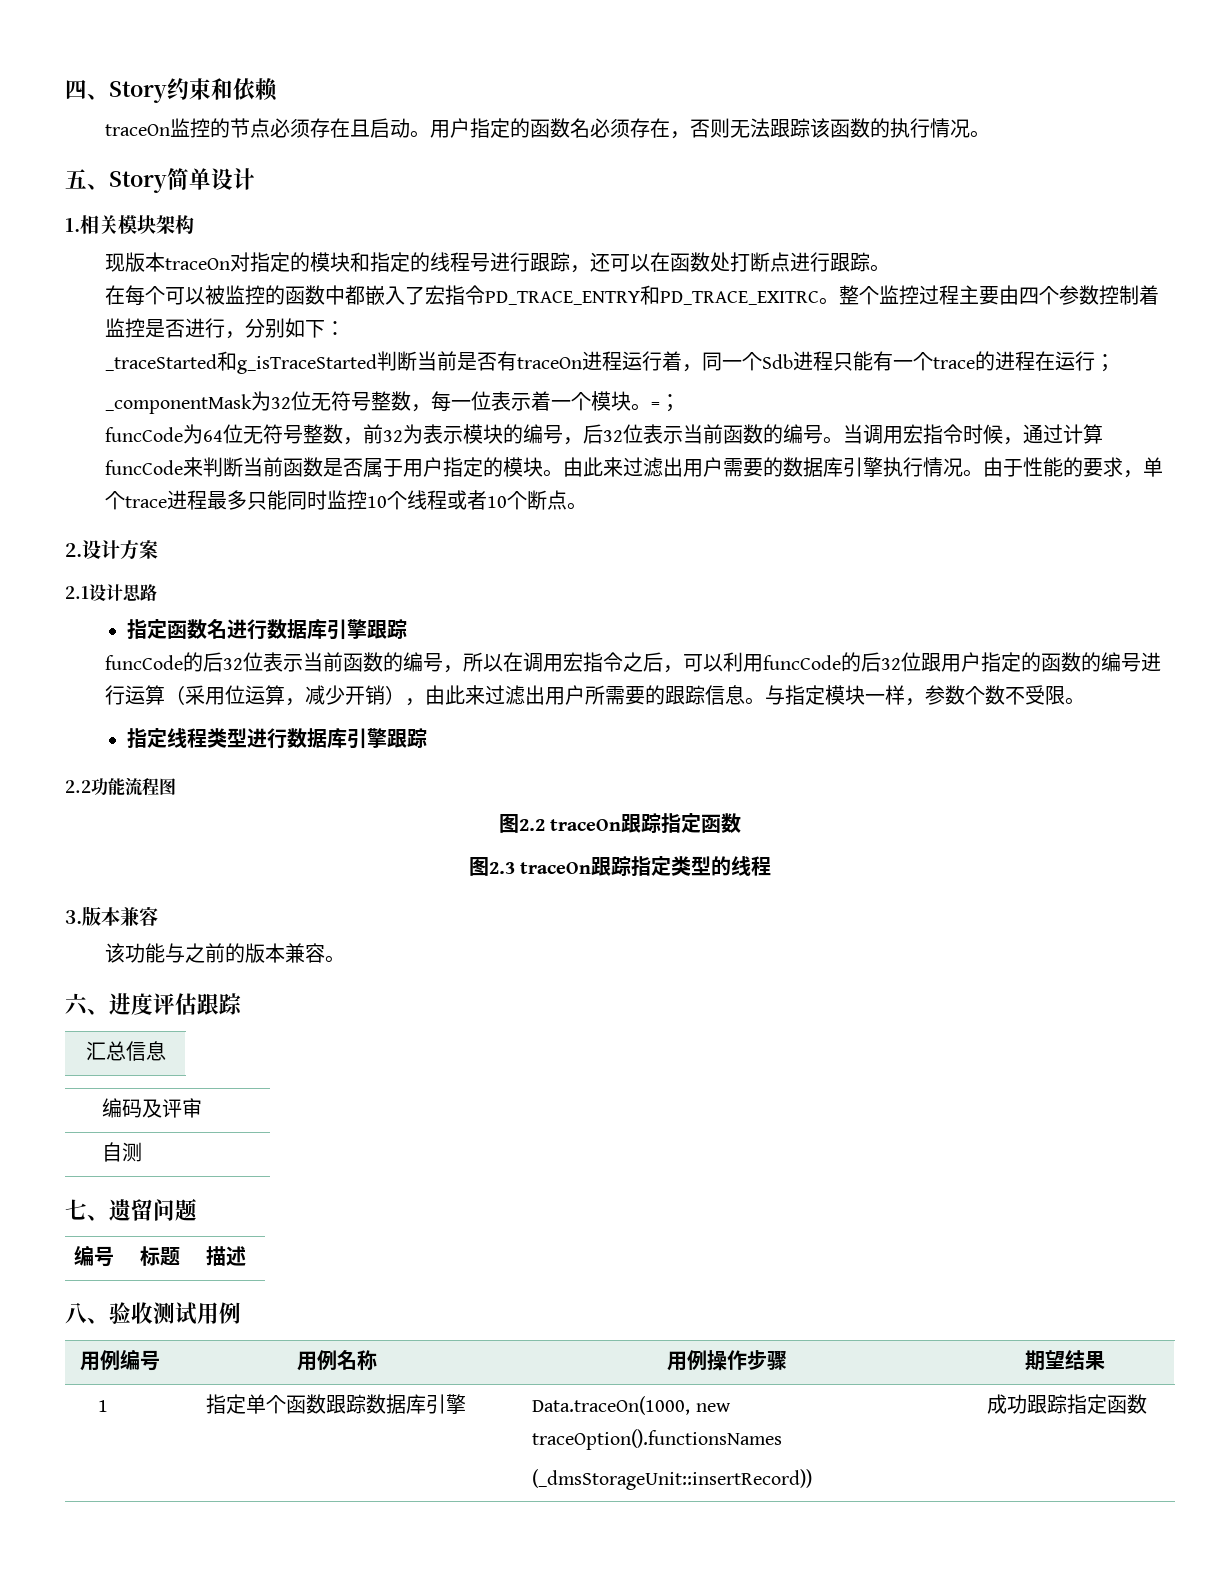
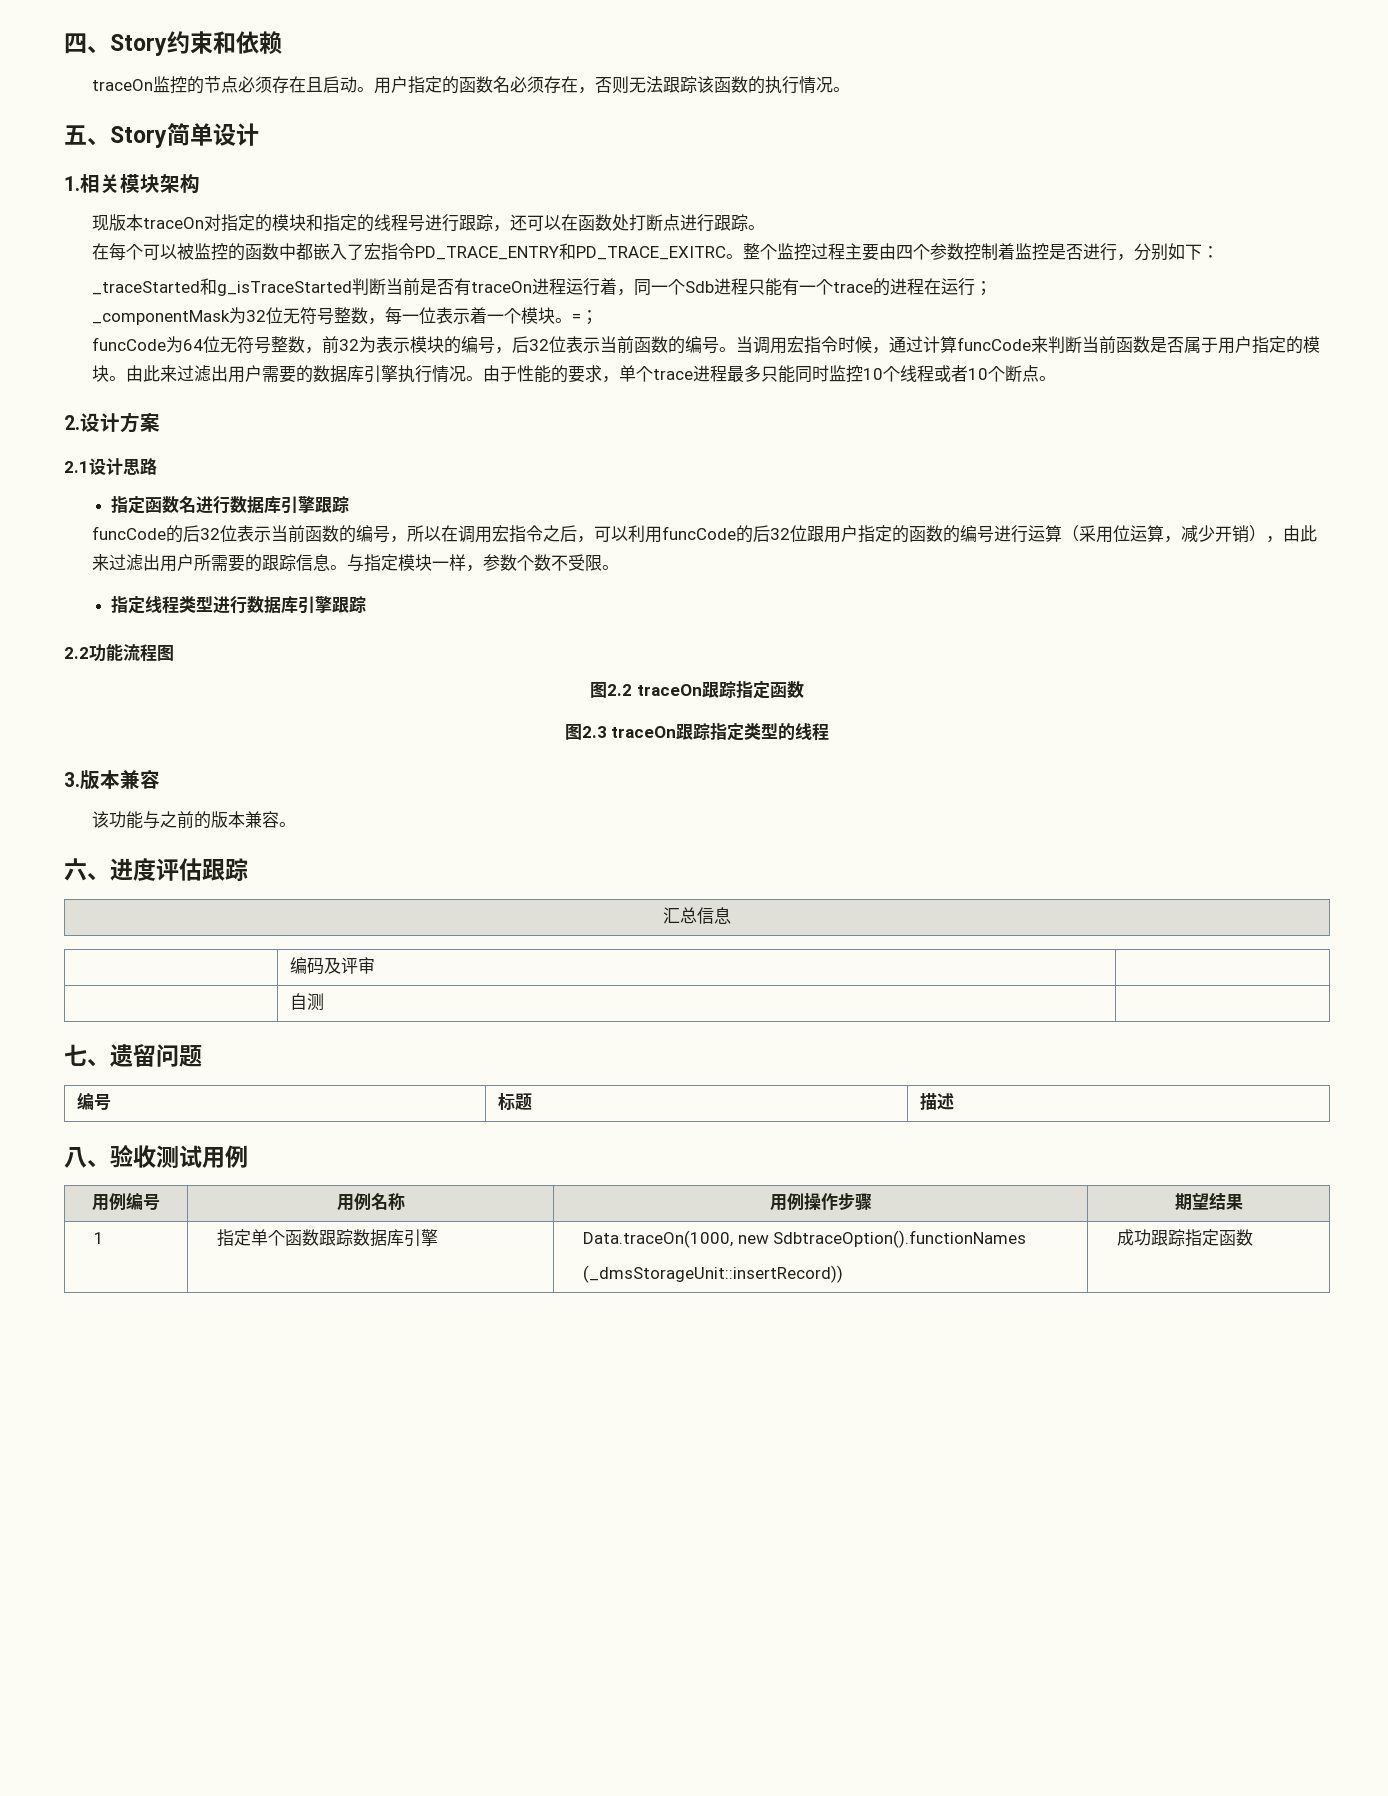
- 1 | 指定单个函数跟踪数据库引擎 | Data.traceOn(1000, new traceOption().functionsNames
+ 1 | 指定单个函数跟踪数据库引擎 | Data.traceOn(1000, new SdbtraceOption().functionNames

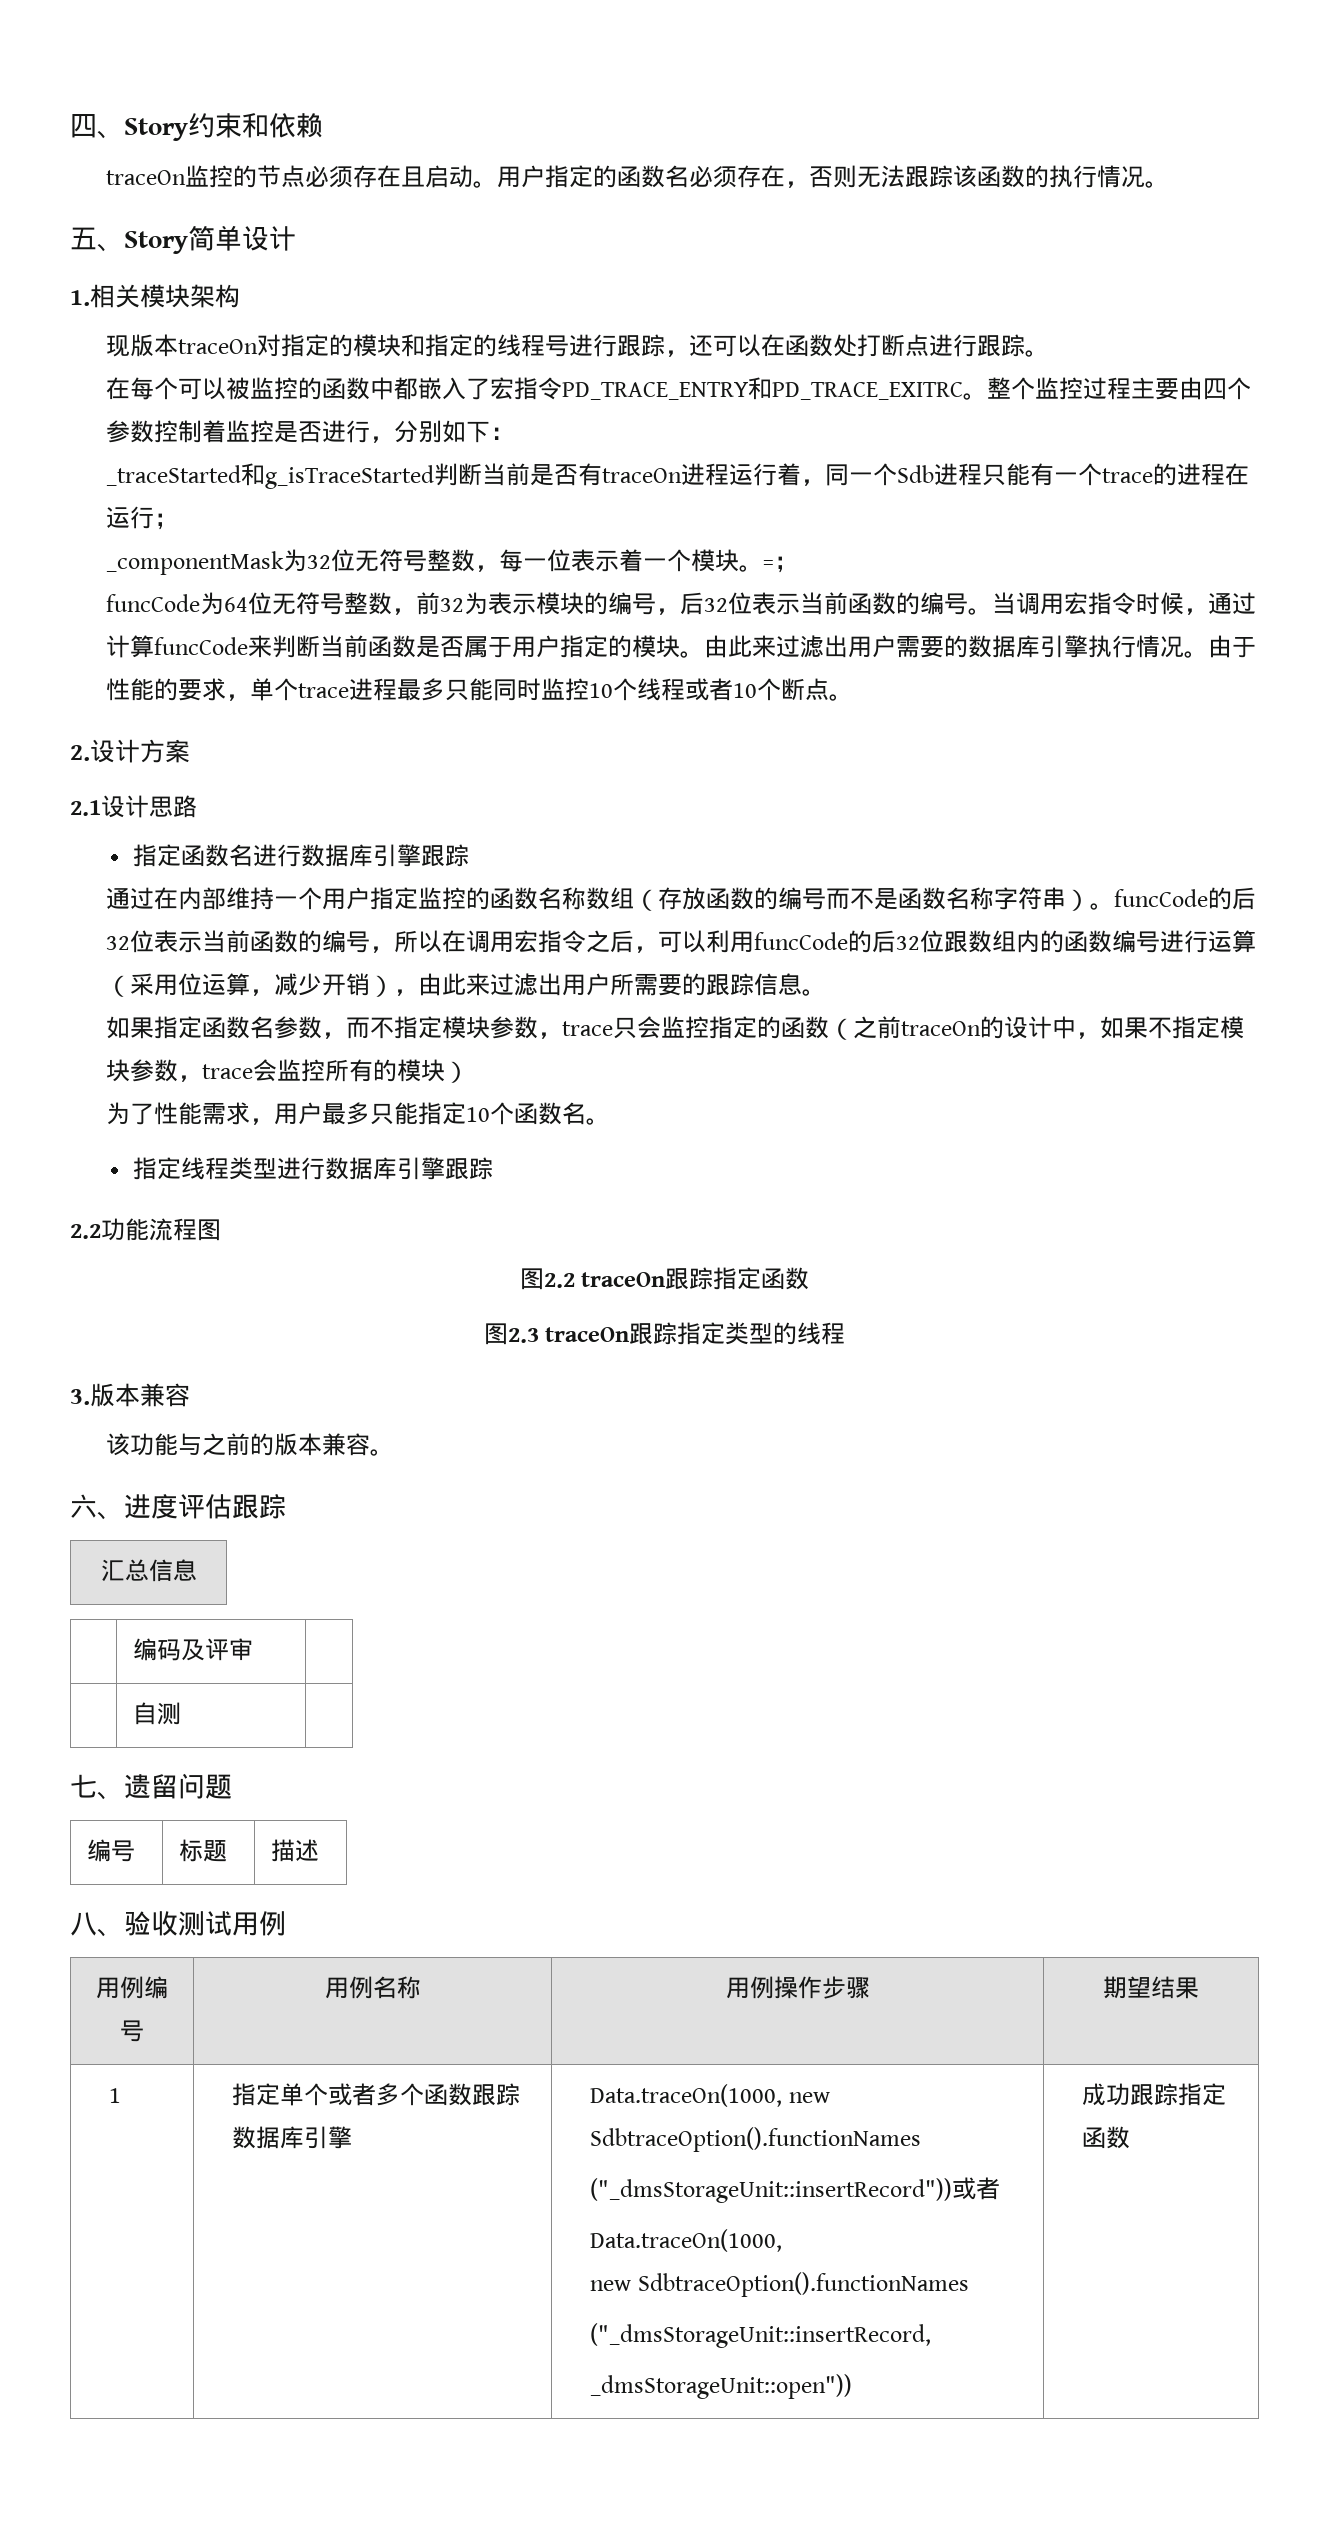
- funcCode的后32位表示当前函数的编号，所以在调用宏指令之后，可以利用funcCode的后32位跟用户指定的函数的编号进行运算（采用位运算，减少开销），由此来过滤出用户所需要的跟踪信息。与指定模块一样，参数个数不受限。
+ 通过在内部维持一个用户指定监控的函数名称数组（存放函数的编号而不是函数名称字符串）。funcCode的后32位表示当前函数的编号，所以在调用宏指令之后，可以利用funcCode的后32位跟数组内的函数编号进行运算（采用位运算，减少开销），由此来过滤出用户所需要的跟踪信息。
+ 如果指定函数名参数，而不指定模块参数，trace只会监控指定的函数（之前traceOn的设计中，如果不指定模块参数，trace会监控所有的模块）
+ 为了性能需求，用户最多只能指定10个函数名。
- 1 | 指定单个函数跟踪数据库引擎 | Data.traceOn(1000, new SdbtraceOption().functionNames
- (_dmsStorageUnit::insertRecord)) | 成功跟踪指定函数
+ 1 | 指定单个或者多个函数跟踪数据库引擎 | Data.traceOn(1000, new SdbtraceOption().functionNames
+ ("_dmsStorageUnit::insertRecord"))或者
+ Data.traceOn(1000,
+ new SdbtraceOption().functionNames
+ ("_dmsStorageUnit::insertRecord,
+ _dmsStorageUnit::open")) | 成功跟踪指定函数

